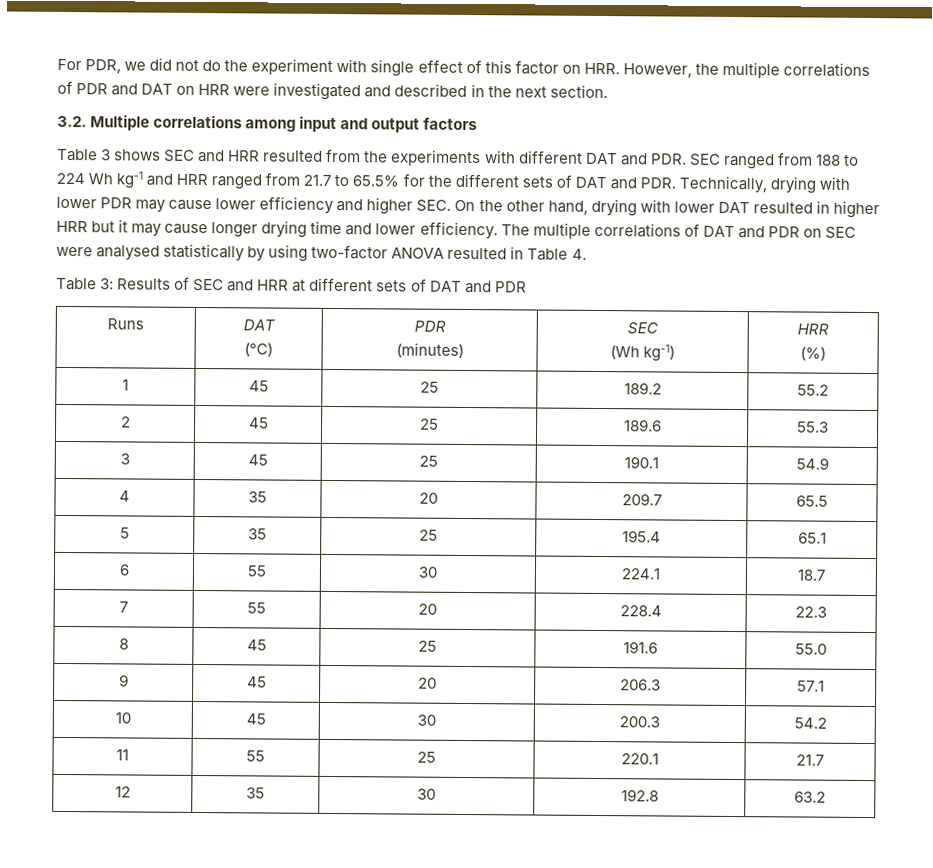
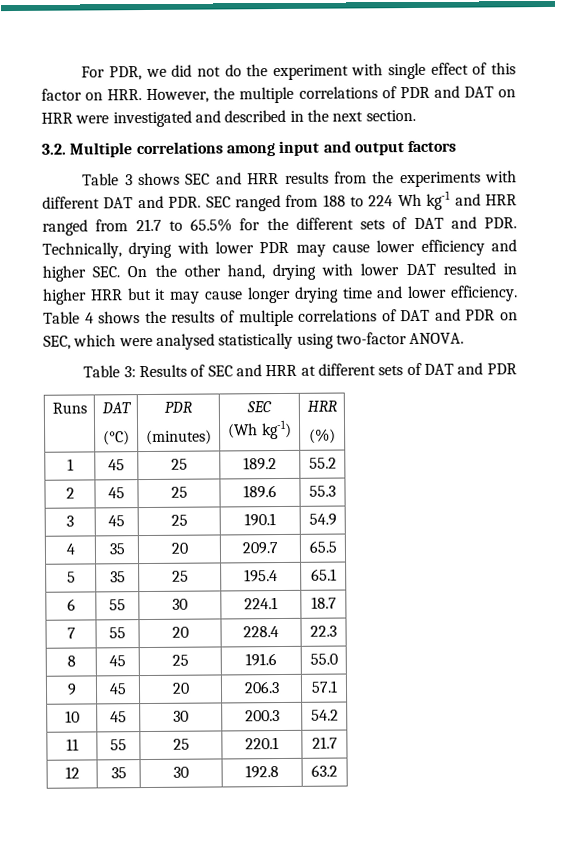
- Table 3 shows SEC and HRR resulted from the experiments with different DAT and PDR. SEC ranged from 188 to 224 Wh kg-1 and HRR ranged from 21.7 to 65.5% for the different sets of DAT and PDR. Technically, drying with lower PDR may cause lower efficiency and higher SEC. On the other hand, drying with lower DAT resulted in higher HRR but it may cause longer drying time and lower efficiency.
+ Table 3 shows SEC and HRR results from the experiments with different DAT and PDR. SEC ranged from 188 to 224 Wh kg-1 and HRR ranged from 21.7 to 65.5% for the different sets of DAT and PDR. Technically, drying with lower PDR may cause lower efficiency and higher SEC. On the other hand, drying with lower DAT resulted in higher HRR but it may cause longer drying time and lower efficiency.
- The multiple correlations of DAT and PDR on SEC were analysed statistically by using two-factor ANOVA resulted in Table 4.
+ Table 4 shows the results of multiple correlations of DAT and PDR on SEC, which were analysed statistically using two-factor ANOVA.

